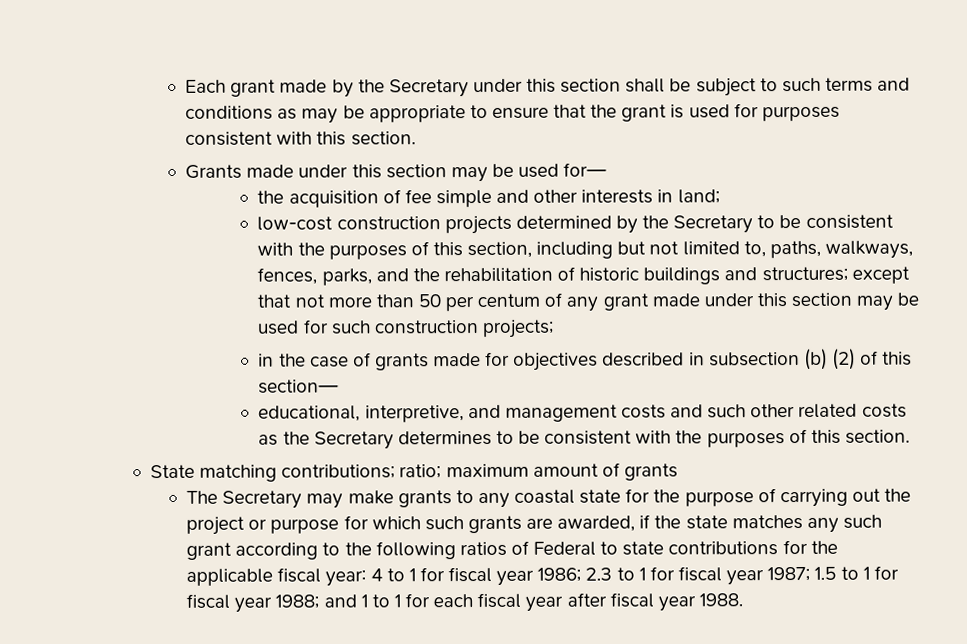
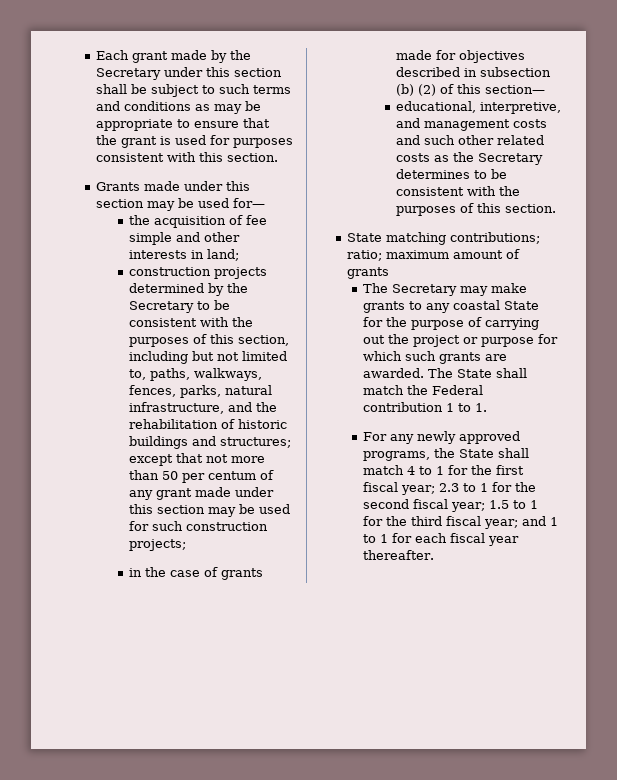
- low-cost construction projects determined by the Secretary to be consistent with the purposes of this section, including but not limited to, paths, walkways, fences, parks, and the rehabilitation of historic buildings and structures; except that not more than 50 per centum of any grant made under this section may be used for such construction projects;
+ construction projects determined by the Secretary to be consistent with the purposes of this section, including but not limited to, paths, walkways, fences, parks, natural infrastructure, and the rehabilitation of historic buildings and structures; except that not more than 50 per centum of any grant made under this section may be used for such construction projects;
- The Secretary may make grants to any coastal state for the purpose of carrying out the project or purpose for which such grants are awarded, if the state matches any such grant according to the following ratios of Federal to state contributions for the applicable fiscal year: 4 to 1 for fiscal year 1986; 2.3 to 1 for fiscal year 1987; 1.5 to 1 for fiscal year 1988; and 1 to 1 for each fiscal year after fiscal year 1988.
+ The Secretary may make grants to any coastal State for the purpose of carrying out the project or purpose for which such grants are awarded. The State shall match the Federal contribution 1 to 1.
+ For any newly approved programs, the State shall match 4 to 1 for the first fiscal year; 2.3 to 1 for the second fiscal year; 1.5 to 1 for the third fiscal year; and 1 to 1 for each fiscal year thereafter.

